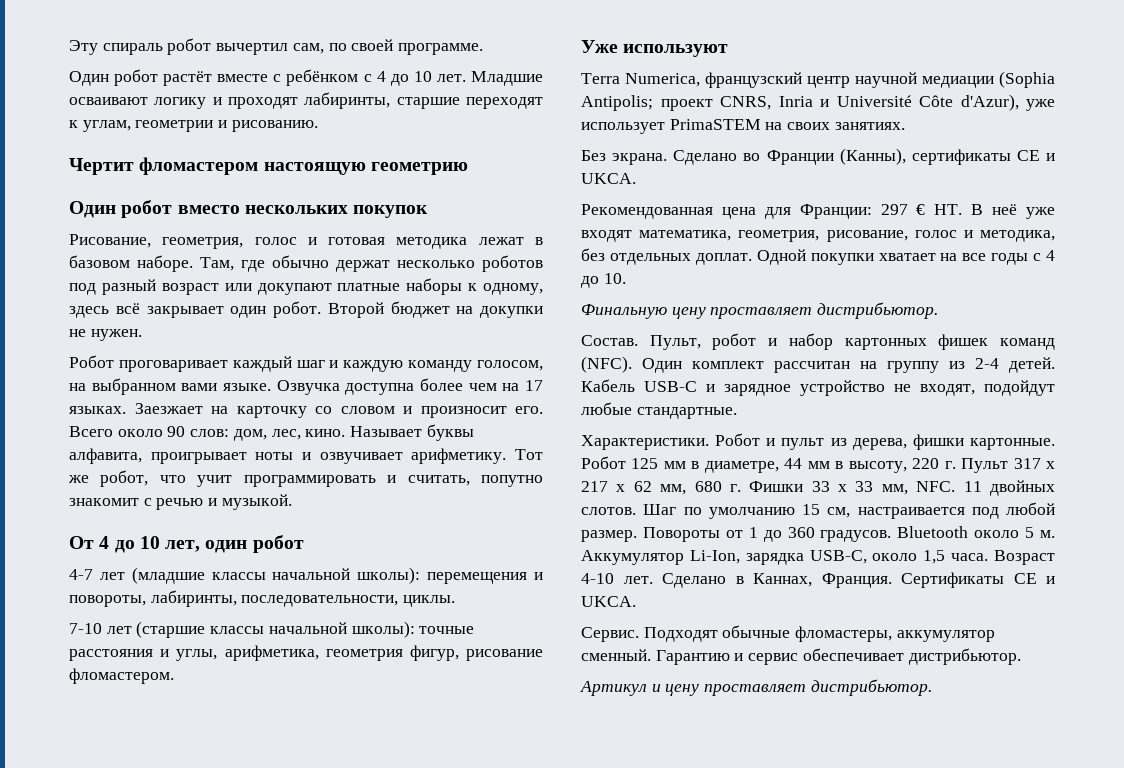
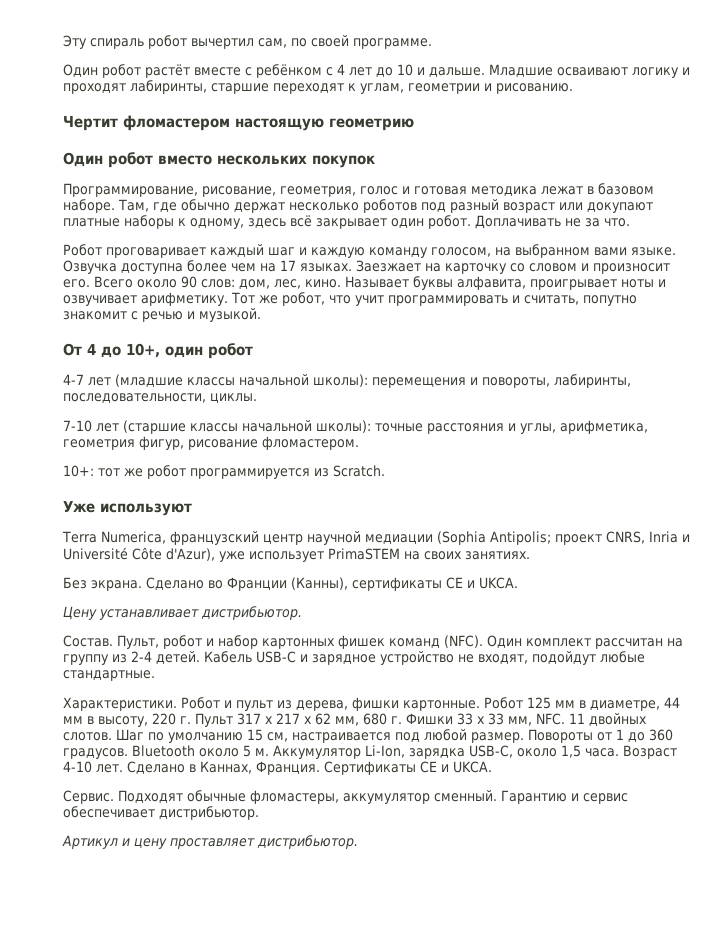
- Один робот растёт вместе с ребёнком с 4 до 10 лет.
+ Один робот растёт вместе с ребёнком с 4 лет до 10 и дальше.
- Рисование, геометрия, голос и готовая методика лежат в базовом наборе.
+ Программирование, рисование, геометрия, голос и готовая методика лежат в базовом наборе.
- Второй бюджет на докупки не нужен.
+ Доплачивать не за что.
- От 4 до 10 лет, один робот
+ От 4 до 10+, один робот
+ 10+: тот же робот программируется из Scratch.
- Рекомендованная цена для Франции: 297 € HT. В неё уже входят математика, геометрия, рисование, голос и методика, без отдельных доплат. Одной покупки хватает на все годы с 4 до 10.
- Финальную цену проставляет дистрибьютор.
+ Цену устанавливает дистрибьютор.

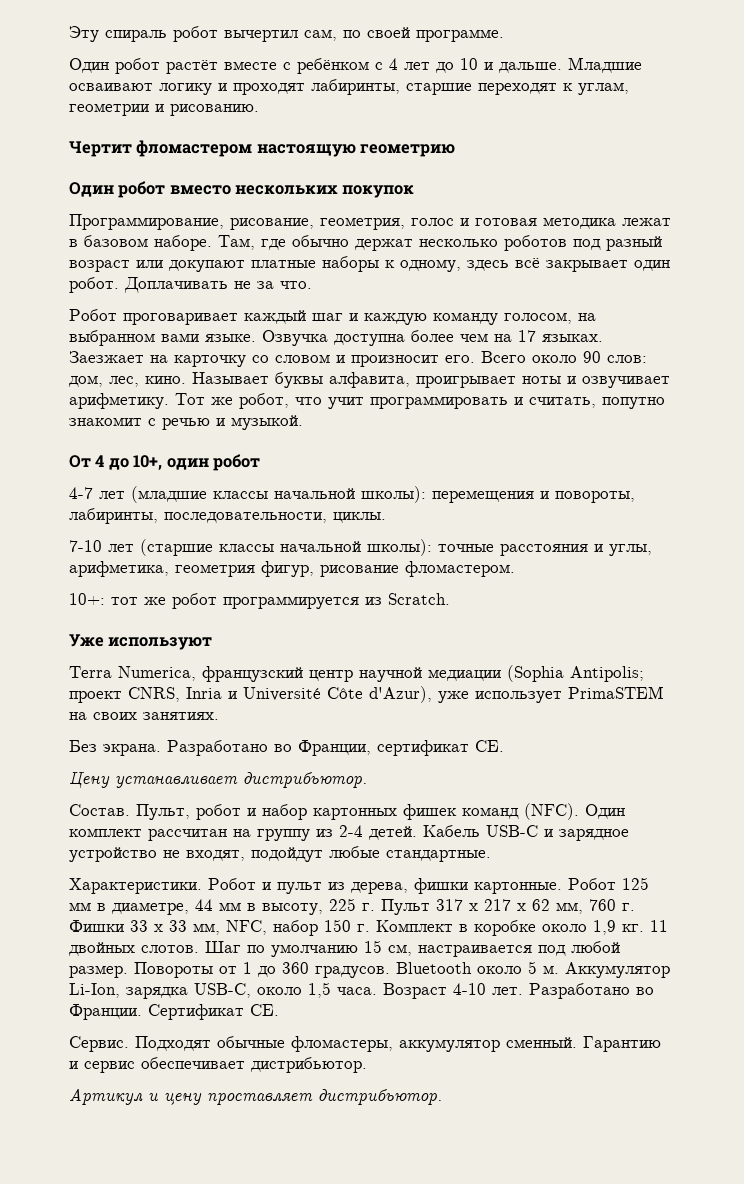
- Сделано во Франции (Канны), сертификаты CE и UKCA.
+ Разработано во Франции, сертификат CE.
- Робот 125 мм в диаметре, 44 мм в высоту, 220 г. Пульт 317 x 217 x 62 мм, 680 г. Фишки 33 x 33 мм, NFC. 11 двойных слотов.
+ Робот 125 мм в диаметре, 44 мм в высоту, 225 г. Пульт 317 x 217 x 62 мм, 760 г. Фишки 33 x 33 мм, NFC, набор 150 г. Комплект в коробке около 1,9 кг. 11 двойных слотов.
- Сделано в Каннах, Франция. Сертификаты CE и UKCA.
+ Разработано во Франции. Сертификат CE.

